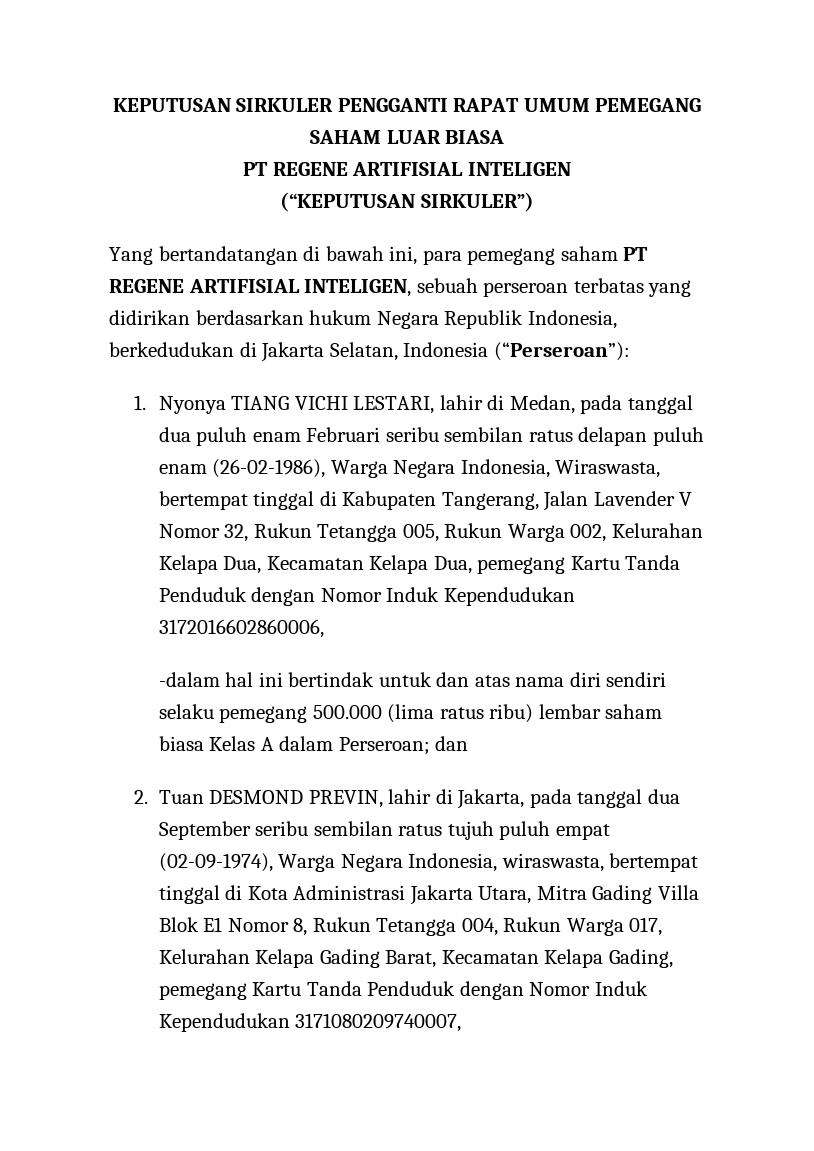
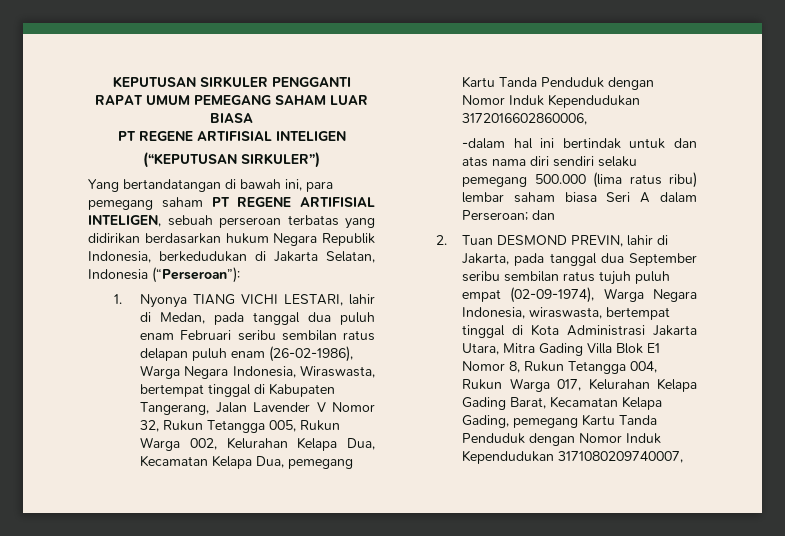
- -dalam hal ini bertindak untuk dan atas nama diri sendiri selaku pemegang 500.000 (lima ratus ribu) lembar saham biasa Kelas A dalam Perseroan; dan
+ -dalam hal ini bertindak untuk dan atas nama diri sendiri selaku pemegang 500.000 (lima ratus ribu) lembar saham biasa Seri A dalam Perseroan; dan

